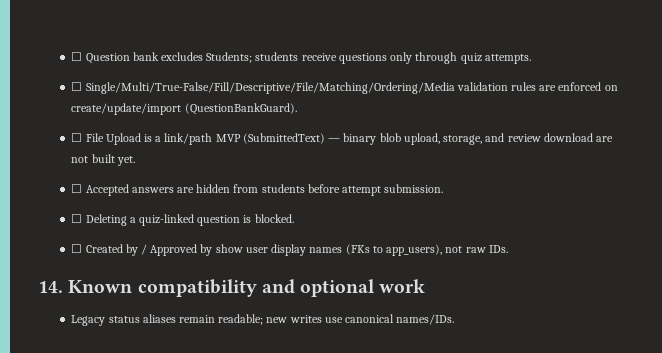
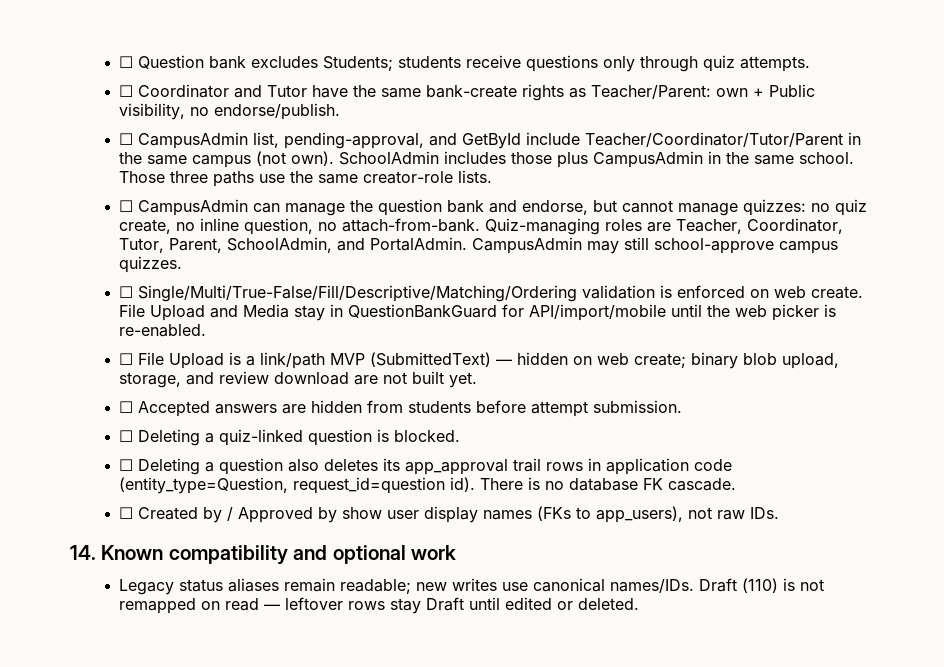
- ☐ Single/Multi/True-False/Fill/Descriptive/File/Matching/Ordering/Media validation rules are enforced on create/update/import (QuestionBankGuard).
+ ☐ Coordinator and Tutor have the same bank-create rights as Teacher/Parent: own + Public visibility, no endorse/publish.
+ ☐ CampusAdmin list, pending-approval, and GetById include Teacher/Coordinator/Tutor/Parent in the same campus (not own). SchoolAdmin includes those plus CampusAdmin in the same school. Those three paths use the same creator-role lists.
+ ☐ CampusAdmin can manage the question bank and endorse, but cannot manage quizzes: no quiz create, no inline question, no attach-from-bank. Quiz-managing roles are Teacher, Coordinator, Tutor, Parent, SchoolAdmin, and PortalAdmin. CampusAdmin may still school-approve campus quizzes.
+ ☐ Single/Multi/True-False/Fill/Descriptive/Matching/Ordering validation is enforced on web create. File Upload and Media stay in QuestionBankGuard for API/import/mobile until the web picker is re-enabled.
- ☐ File Upload is a link/path MVP (SubmittedText) — binary blob upload, storage, and review download are not built yet.
+ ☐ File Upload is a link/path MVP (SubmittedText) — hidden on web create; binary blob upload, storage, and review download are not built yet.
+ ☐ Deleting a question also deletes its app_approval trail rows in application code (entity_type=Question, request_id=question id). There is no database FK cascade.
+ Draft (110) is not remapped on read — leftover rows stay Draft until edited or deleted.

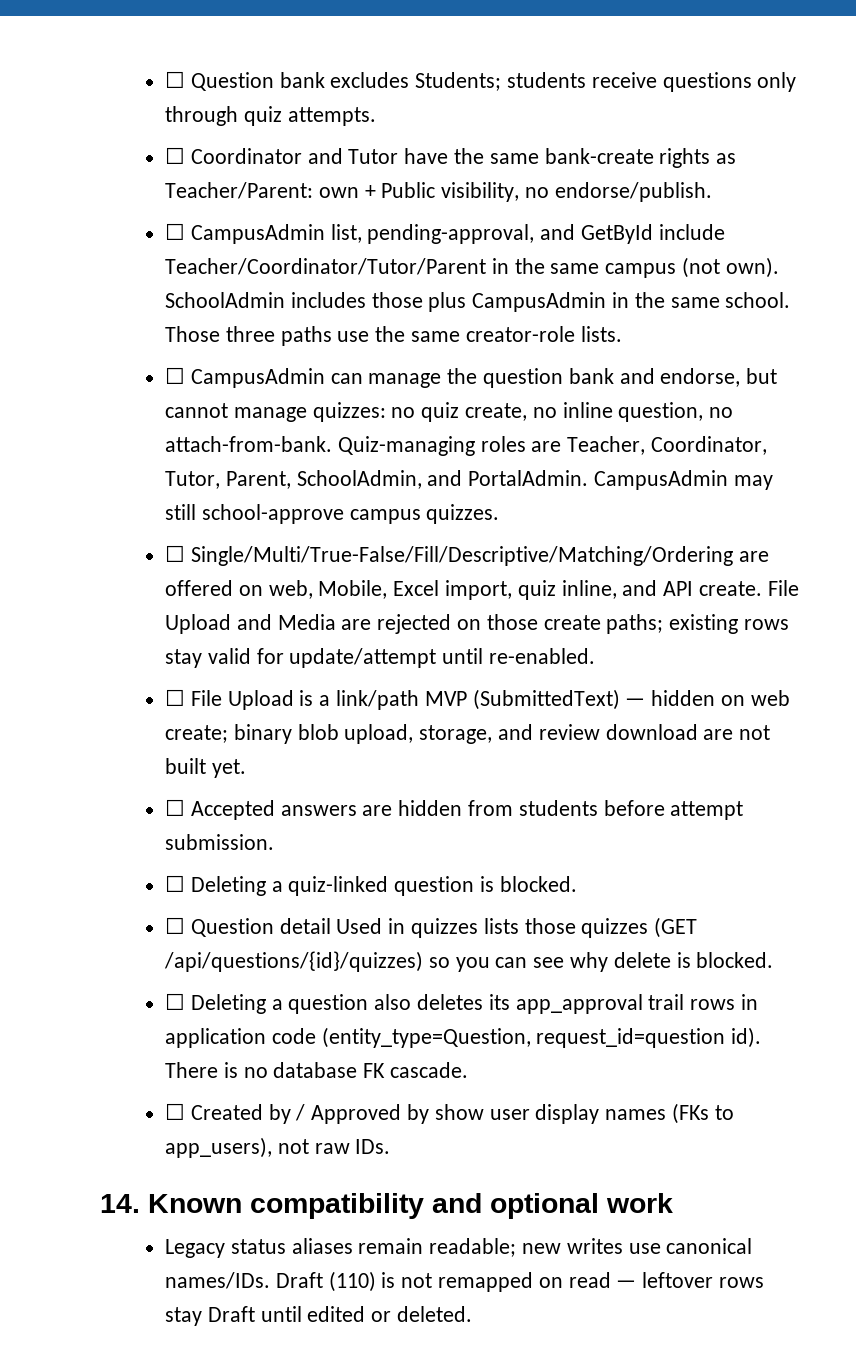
- ☐ Single/Multi/True-False/Fill/Descriptive/Matching/Ordering validation is enforced on web create.
+ ☐ Single/Multi/True-False/Fill/Descriptive/Matching/Ordering are offered on web, Mobile, Excel import, quiz inline, and API create.
- File Upload and Media stay in QuestionBankGuard for API/import/mobile until the web picker is re-enabled.
+ File Upload and Media are rejected on those create paths; existing rows stay valid for update/attempt until re-enabled.
+ ☐ Question detail Used in quizzes lists those quizzes (GET /api/questions/{id}/quizzes) so you can see why delete is blocked.

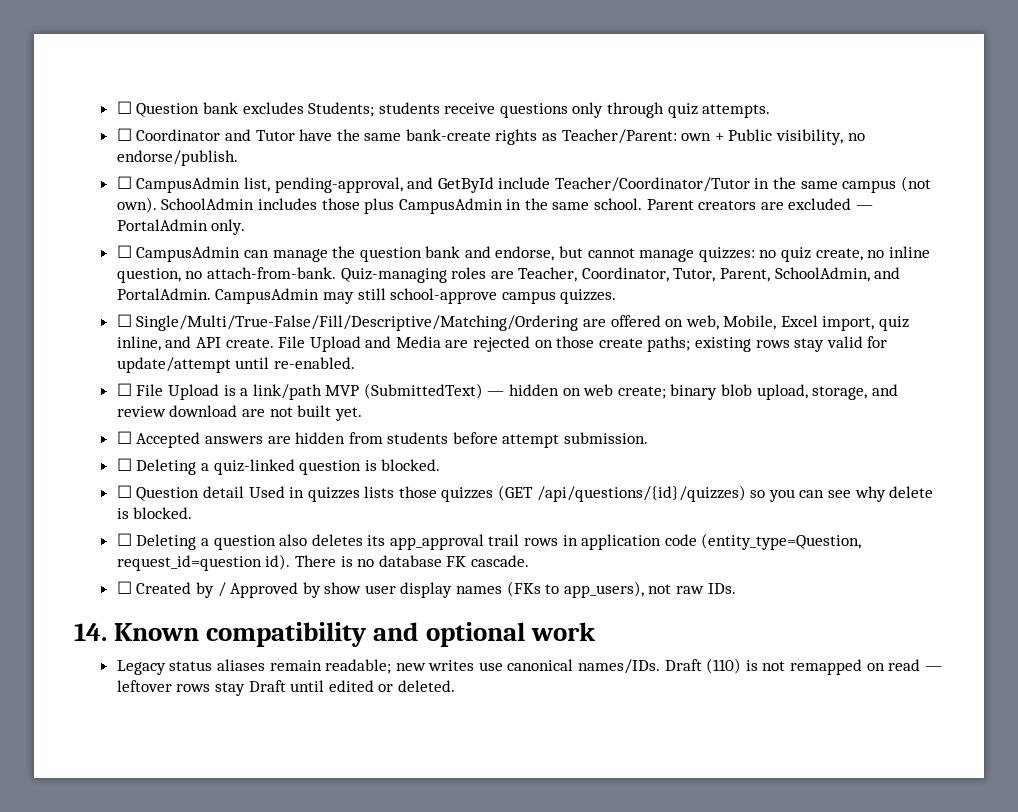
- ☐ CampusAdmin list, pending-approval, and GetById include Teacher/Coordinator/Tutor/Parent in the same campus (not own).
+ ☐ CampusAdmin list, pending-approval, and GetById include Teacher/Coordinator/Tutor in the same campus (not own).
- Those three paths use the same creator-role lists.
+ Parent creators are excluded — PortalAdmin only.

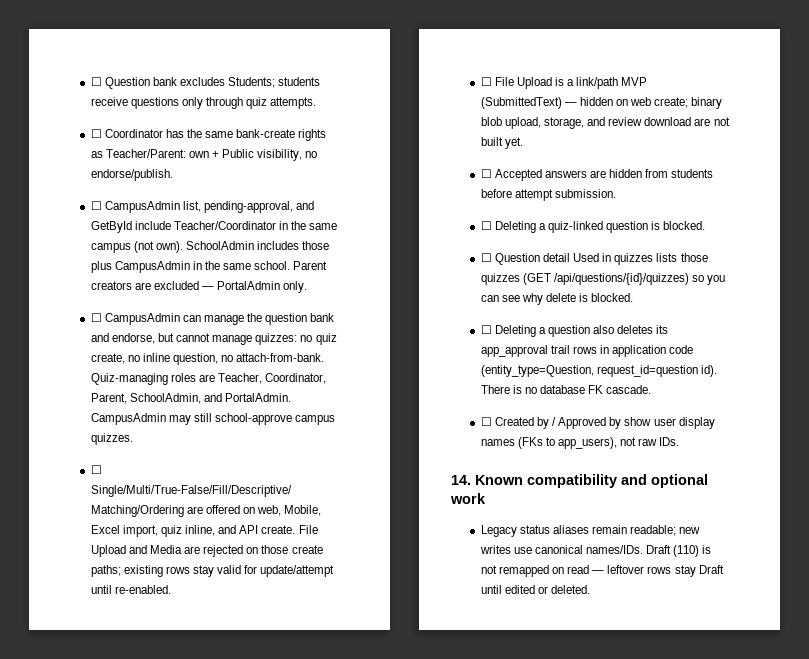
- ☐ Coordinator and Tutor have the same bank-create rights as Teacher/Parent: own + Public visibility, no endorse/publish.
+ ☐ Coordinator has the same bank-create rights as Teacher/Parent: own + Public visibility, no endorse/publish.
- ☐ CampusAdmin list, pending-approval, and GetById include Teacher/Coordinator/Tutor in the same campus (not own).
+ ☐ CampusAdmin list, pending-approval, and GetById include Teacher/Coordinator in the same campus (not own).
- Quiz-managing roles are Teacher, Coordinator, Tutor, Parent, SchoolAdmin, and PortalAdmin.
+ Quiz-managing roles are Teacher, Coordinator, Parent, SchoolAdmin, and PortalAdmin.

